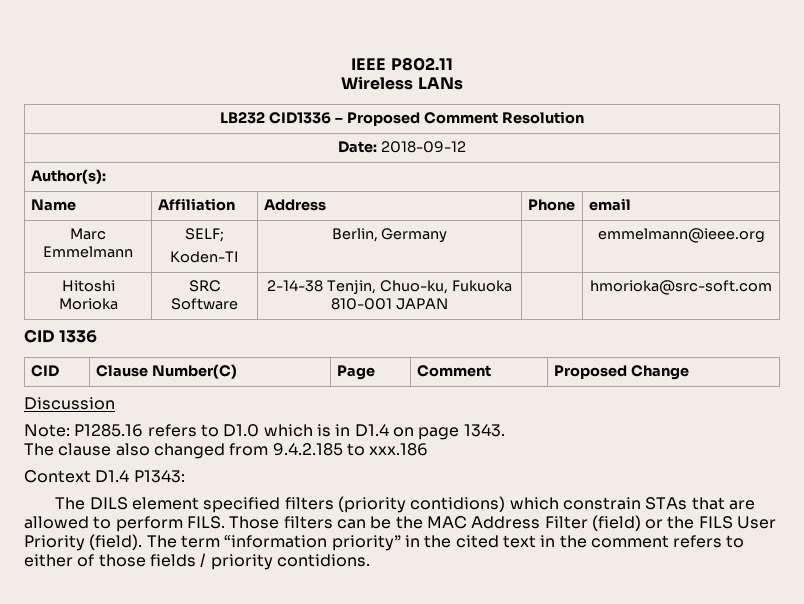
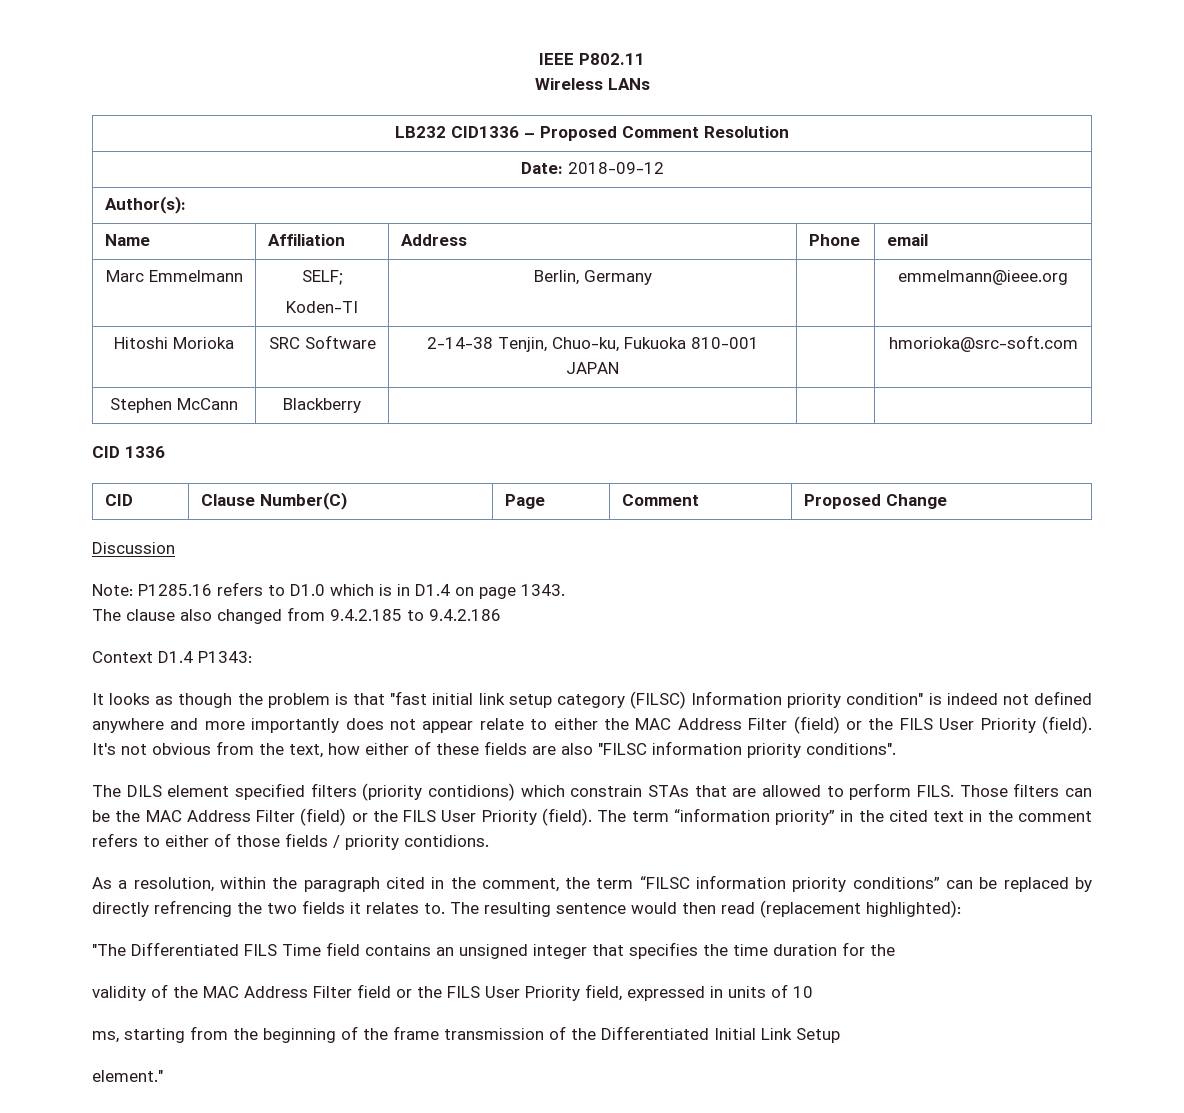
+ Stephen McCann | Blackberry | | |
- The clause also changed from 9.4.2.185 to xxx.186
+ The clause also changed from 9.4.2.185 to 9.4.2.186
+ It looks as though the problem is that "fast initial link setup category (FILSC) Information priority condition" is indeed not defined anywhere and more importantly does not appear relate to either the MAC Address Filter (field) or the FILS User Priority (field). It's not obvious from the text, how either of these fields are also "FILSC information priority conditions".
+ As a resolution, within the paragraph cited in the comment, the term “FILSC information priority conditions” can be replaced by directly refrencing the two fields it relates to. The resulting sentence would then read (replacement highlighted):
+ "The Differentiated FILS Time field contains an unsigned integer that specifies the time duration for the
+ validity of the MAC Address Filter field or the FILS User Priority field, expressed in units of 10
+ ms, starting from the beginning of the frame transmission of the Differentiated Initial Link Setup
+ element."

